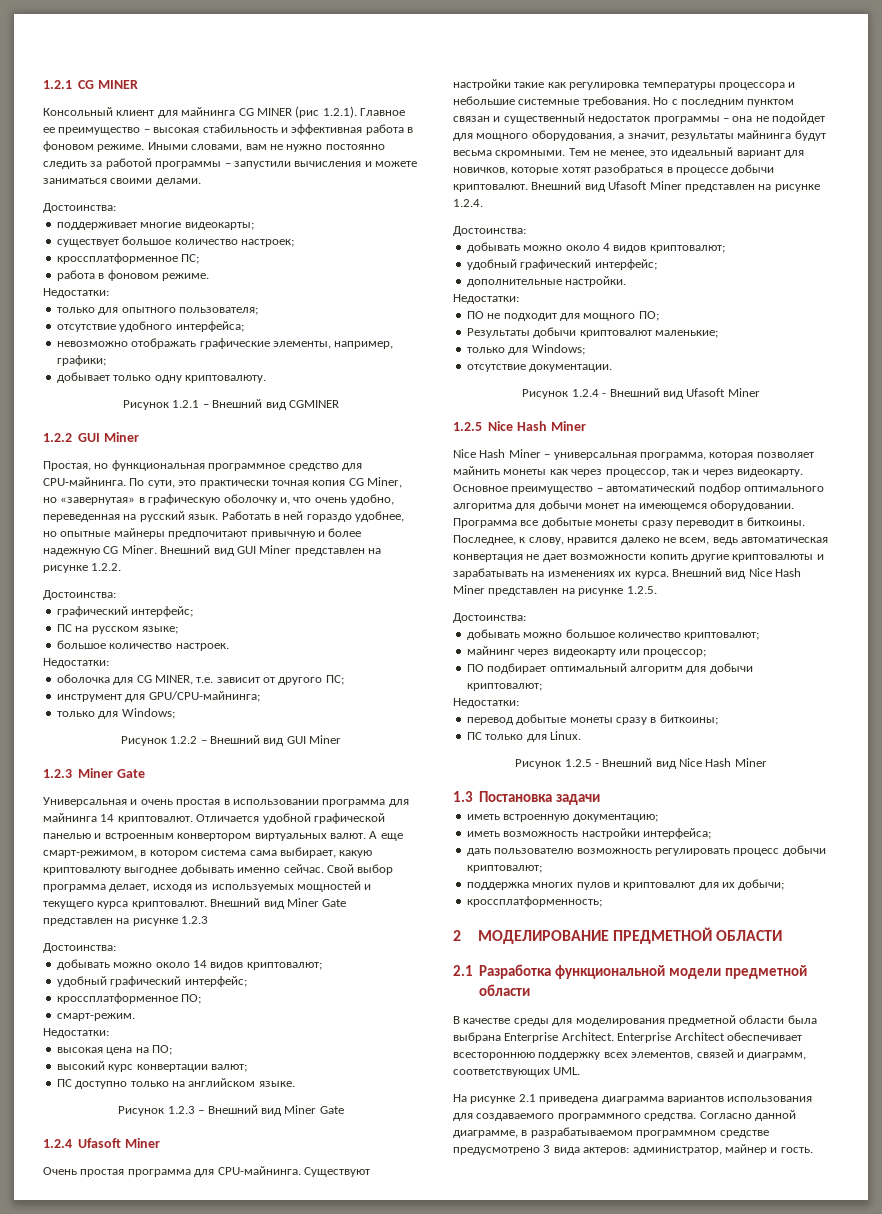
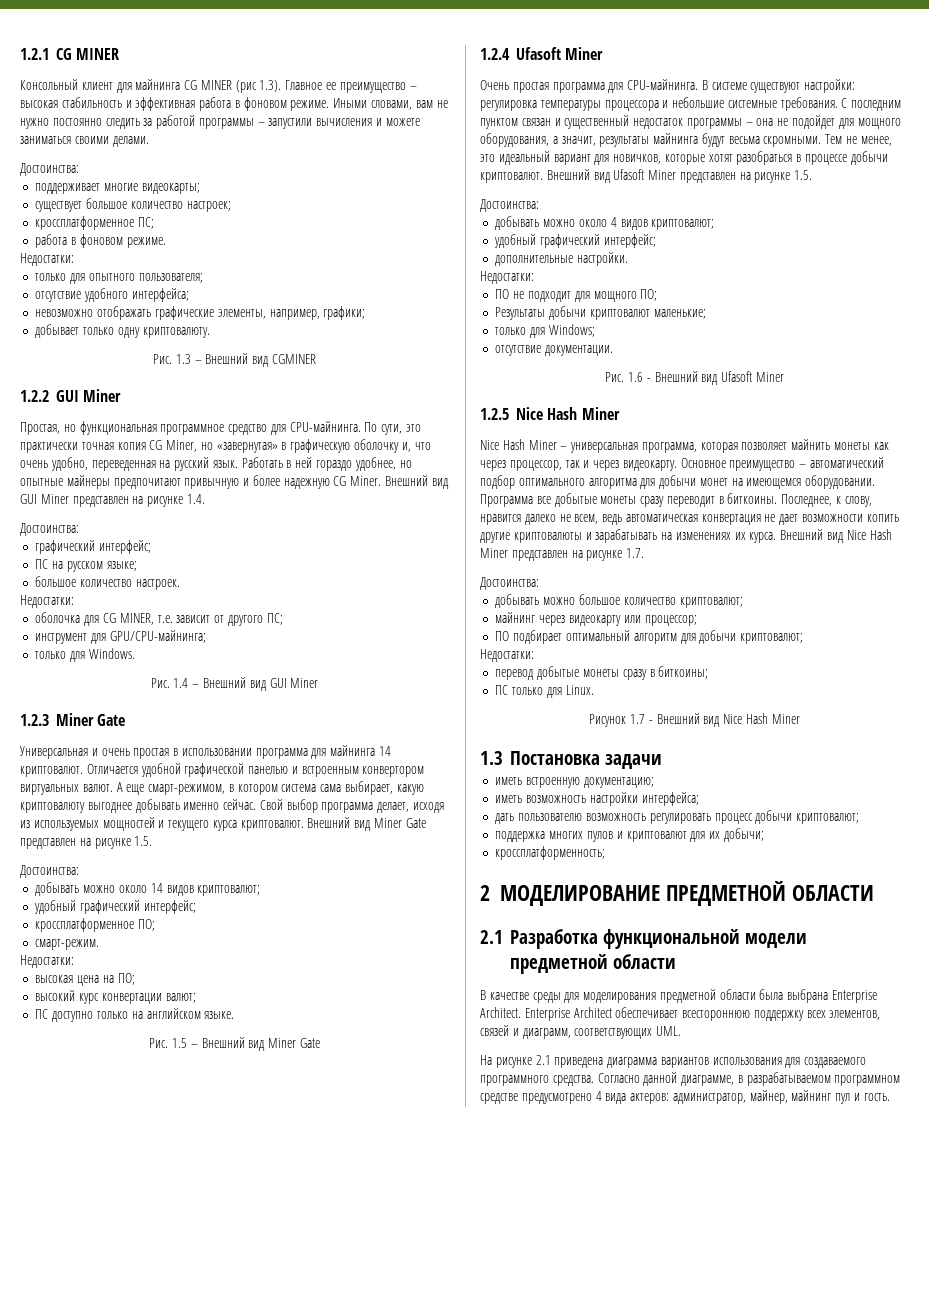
- Консольный клиент для майнинга CG MINER (рис 1.2.1). Главное ее преимущество – высокая стабильность и эффективная работа в фоновом режиме.
+ Консольный клиент для майнинга CG MINER (рис 1.3). Главное ее преимущество – высокая стабильность и эффективная работа в фоновом режиме.
- Рисунок 1.2.1 – Внешний вид CGMINER
+ Рис. 1.3 – Внешний вид CGMINER
- Внешний вид GUI Miner представлен на рисунке 1.2.2.
+ Внешний вид GUI Miner представлен на рисунке 1.4.
  инструмент для GPU/CPU-майнинга;
- только для Windows;
- Рисунок 1.2.2 – Внешний вид GUI Miner
+ только для Windows.
+ Рис. 1.4 – Внешний вид GUI Miner
- Внешний вид Miner Gate представлен на рисунке 1.2.3
+ Внешний вид Miner Gate представлен на рисунке 1.5.
- Рисунок 1.2.3 – Внешний вид Miner Gate
+ Рис. 1.5 – Внешний вид Miner Gate
- Существуют настройки такие как регулировка температуры процессора и небольшие системные требования.
+ В системе существуют настройки: регулировка температуры процессора и небольшие системные требования.
- Но с последним пунктом связан и существенный недостаток программы – она не подойдет для мощного оборудования, а значит, результаты майнинга будут весьма скромными.
+ С последним пунктом связан и существенный недостаток программы – она не подойдет для мощного оборудования, а значит, результаты майнинга будут весьма скромными.
- Внешний вид Ufasoft Miner представлен на рисунке 1.2.4.
+ Внешний вид Ufasoft Miner представлен на рисунке 1.5.
- Рисунок 1.2.4 - Внешний вид Ufasoft Miner
+ Рис. 1.6 - Внешний вид Ufasoft Miner
- Внешний вид Nice Hash Miner представлен на рисунке 1.2.5.
+ Внешний вид Nice Hash Miner представлен на рисунке 1.7.
- Рисунок 1.2.5 - Внешний вид Nice Hash Miner
+ Рисунок 1.7 - Внешний вид Nice Hash Miner
- Согласно данной диаграмме, в разрабатываемом программном средстве предусмотрено 3 вида актеров: администратор, майнер и гость.
+ Согласно данной диаграмме, в разрабатываемом программном средстве предусмотрено 4 вида актеров: администратор, майнер, майнинг пул и гость.

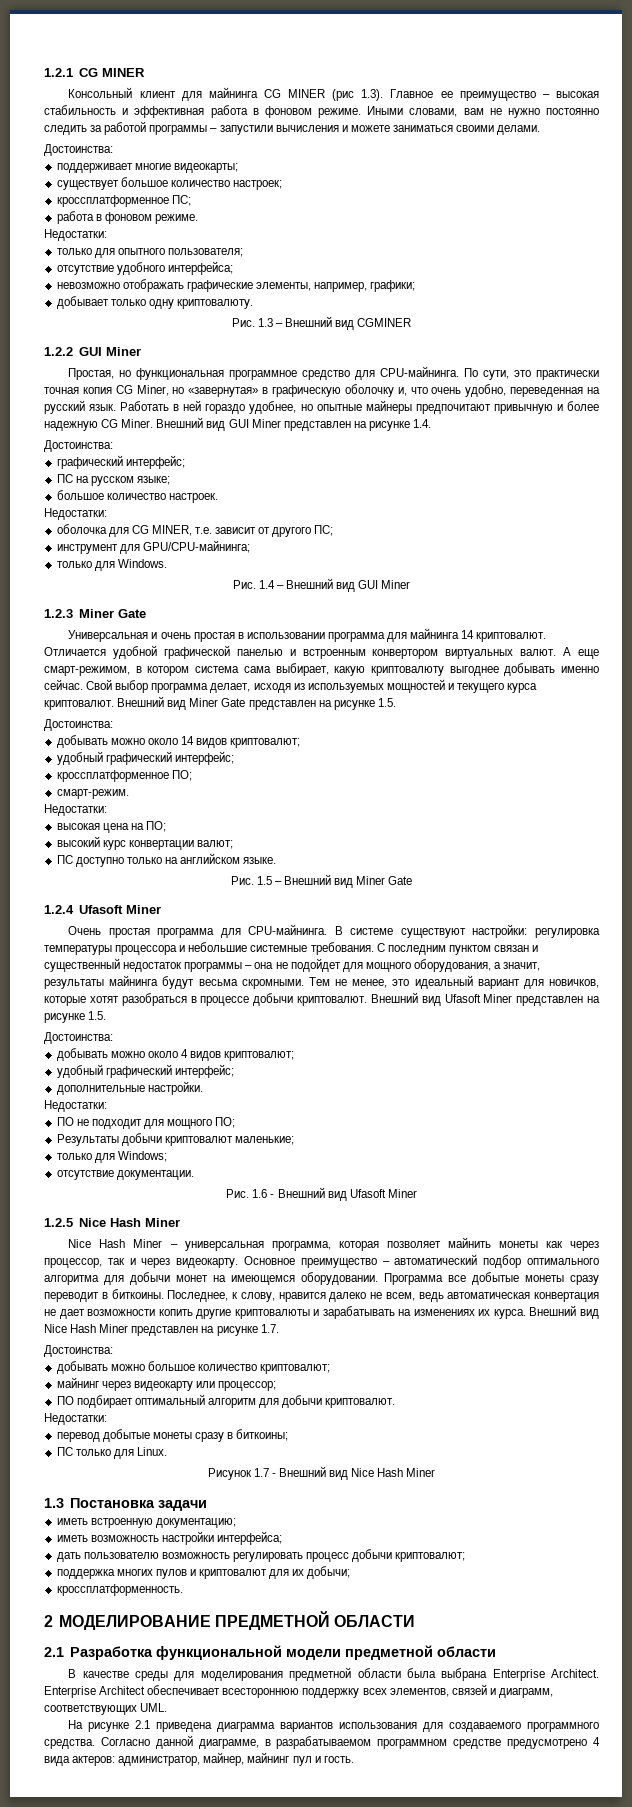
- ПО подбирает оптимальный алгоритм для добычи криптовалют;
+ ПО подбирает оптимальный алгоритм для добычи криптовалют.
- кроссплатформенность;
+ кроссплатформенность.

